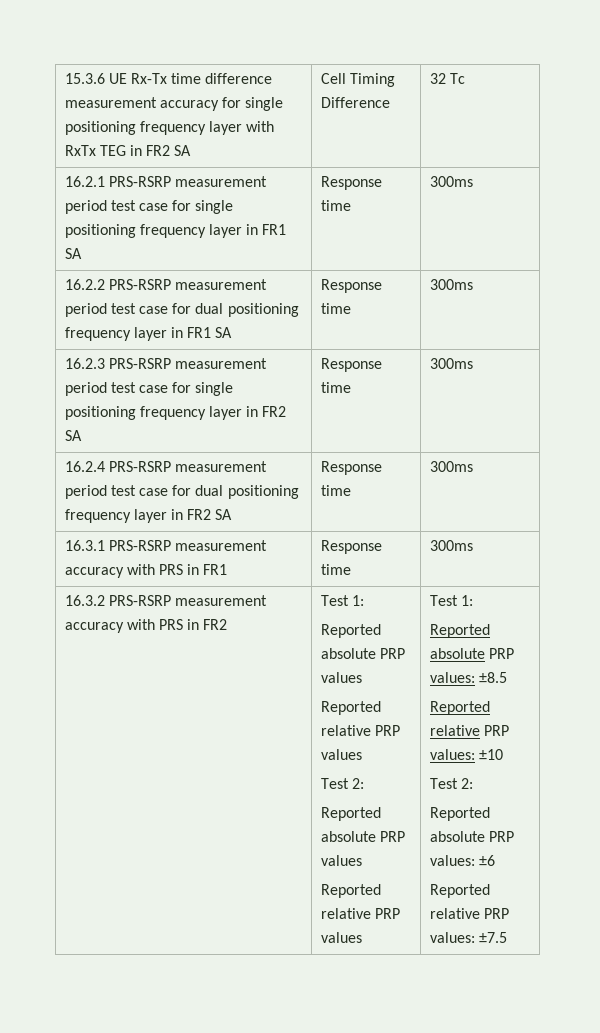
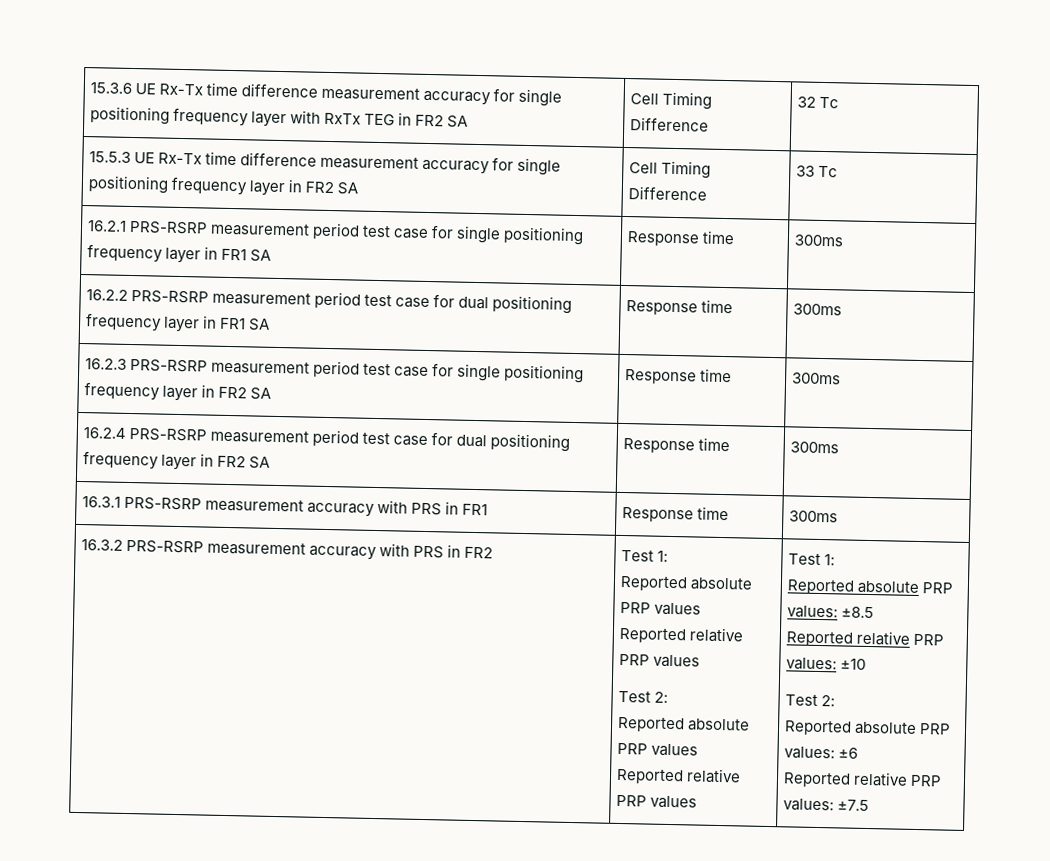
+ 15.5.3 UE Rx-Tx time difference measurement accuracy for single positioning frequency layer in FR2 SA | Cell Timing Difference | 33 Tc

